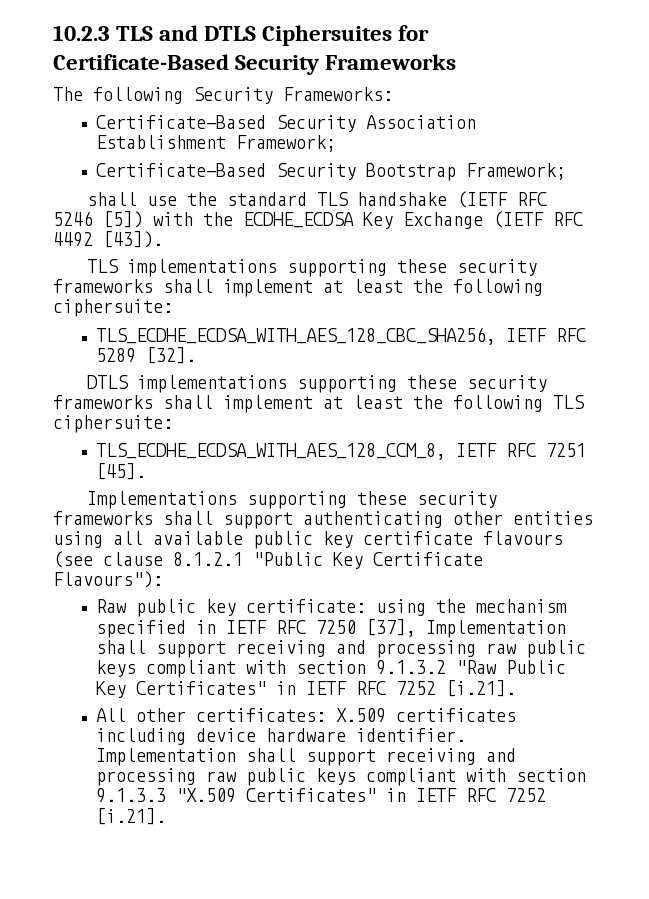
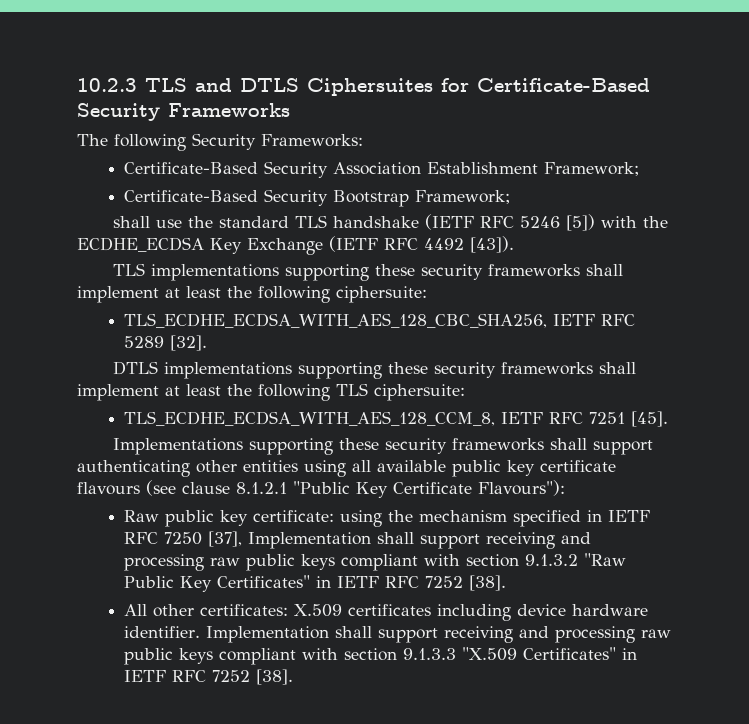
- Raw public key certificate: using the mechanism specified in IETF RFC 7250 [37], Implementation shall support receiving and processing raw public keys compliant with section 9.1.3.2 "Raw Public Key Certificates" in IETF RFC 7252 [i.21].
+ Raw public key certificate: using the mechanism specified in IETF RFC 7250 [37], Implementation shall support receiving and processing raw public keys compliant with section 9.1.3.2 "Raw Public Key Certificates" in IETF RFC 7252 [38].
- Implementation shall support receiving and processing raw public keys compliant with section 9.1.3.3 "X.509 Certificates" in IETF RFC 7252 [i.21].
+ Implementation shall support receiving and processing raw public keys compliant with section 9.1.3.3 "X.509 Certificates" in IETF RFC 7252 [38].

